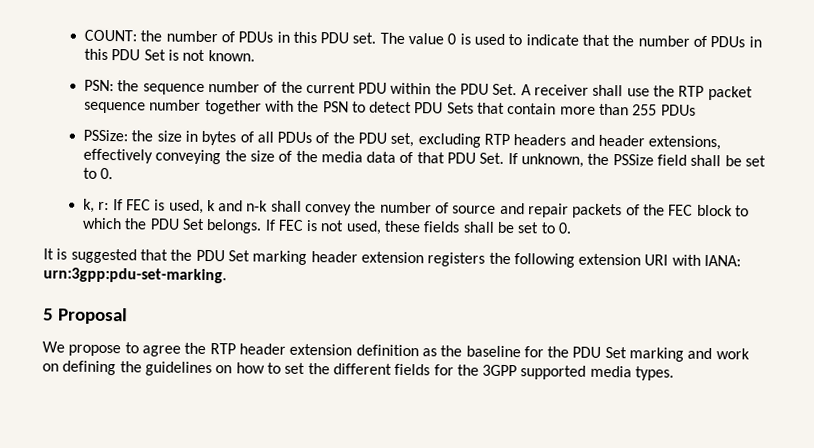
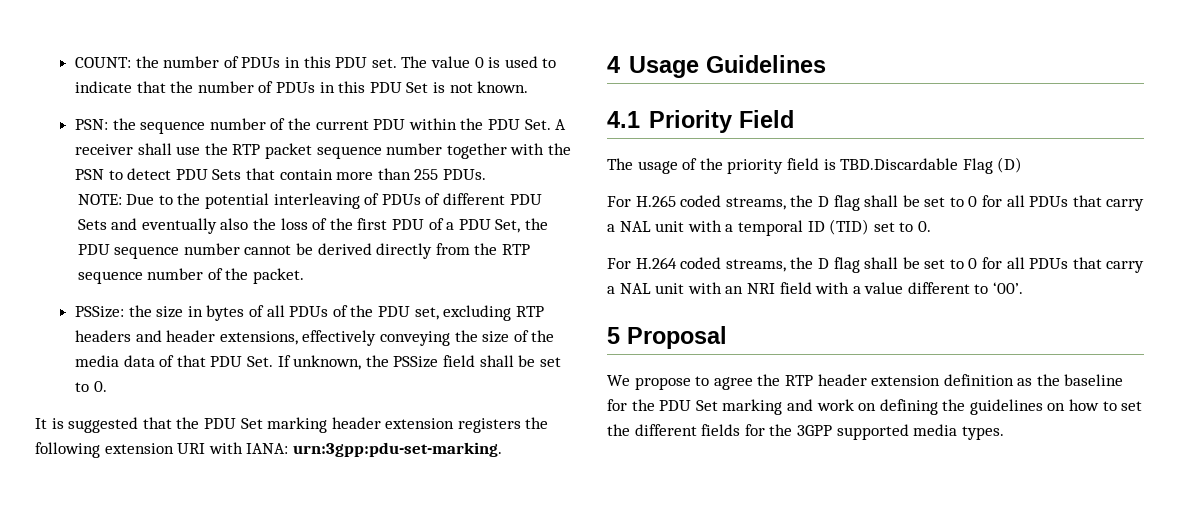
- PSN: the sequence number of the current PDU within the PDU Set. A receiver shall use the RTP packet sequence number together with the PSN to detect PDU Sets that contain more than 255 PDUs
+ PSN: the sequence number of the current PDU within the PDU Set. A receiver shall use the RTP packet sequence number together with the PSN to detect PDU Sets that contain more than 255 PDUs.
+ NOTE: Due to the potential interleaving of PDUs of different PDU Sets and eventually also the loss of the first PDU of a PDU Set, the PDU sequence number cannot be derived directly from the RTP sequence number of the packet.
- k, r: If FEC is used, k and n-k shall convey the number of source and repair packets of the FEC block to which the PDU Set belongs. If FEC is not used, these fields shall be set to 0.
+ 4 Usage Guidelines
+ 4.1 Priority Field
+ The usage of the priority field is TBD.Discardable Flag (D)
+ For H.265 coded streams, the D flag shall be set to 0 for all PDUs that carry a NAL unit with a temporal ID (TID) set to 0.
+ For H.264 coded streams, the D flag shall be set to 0 for all PDUs that carry a NAL unit with an NRI field with a value different to ‘00’.

